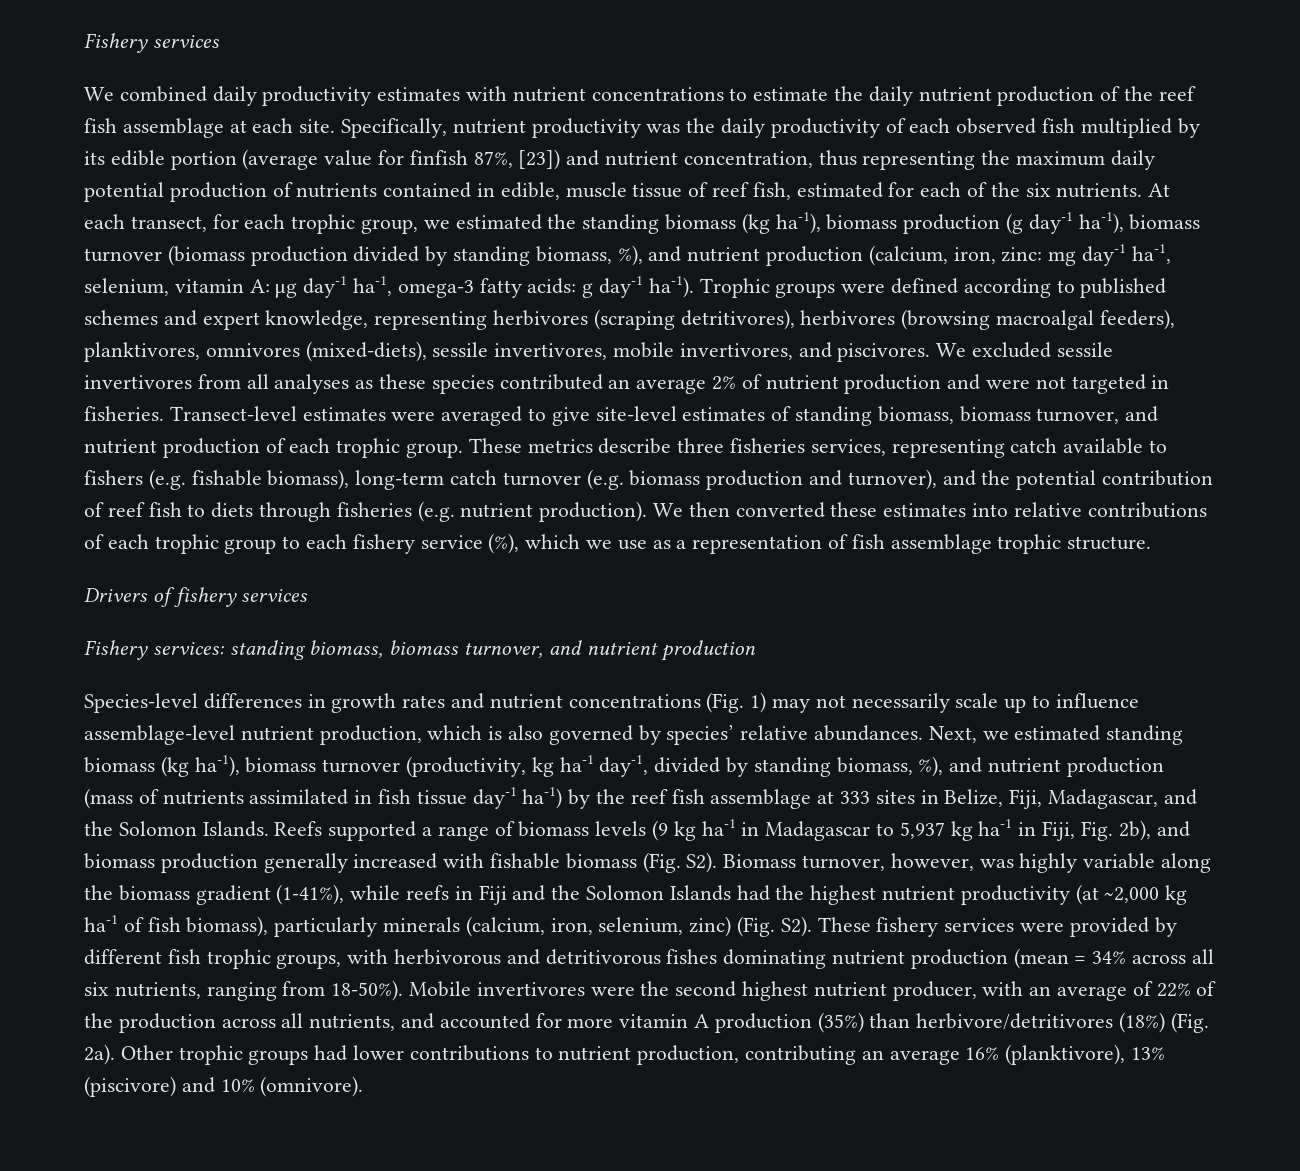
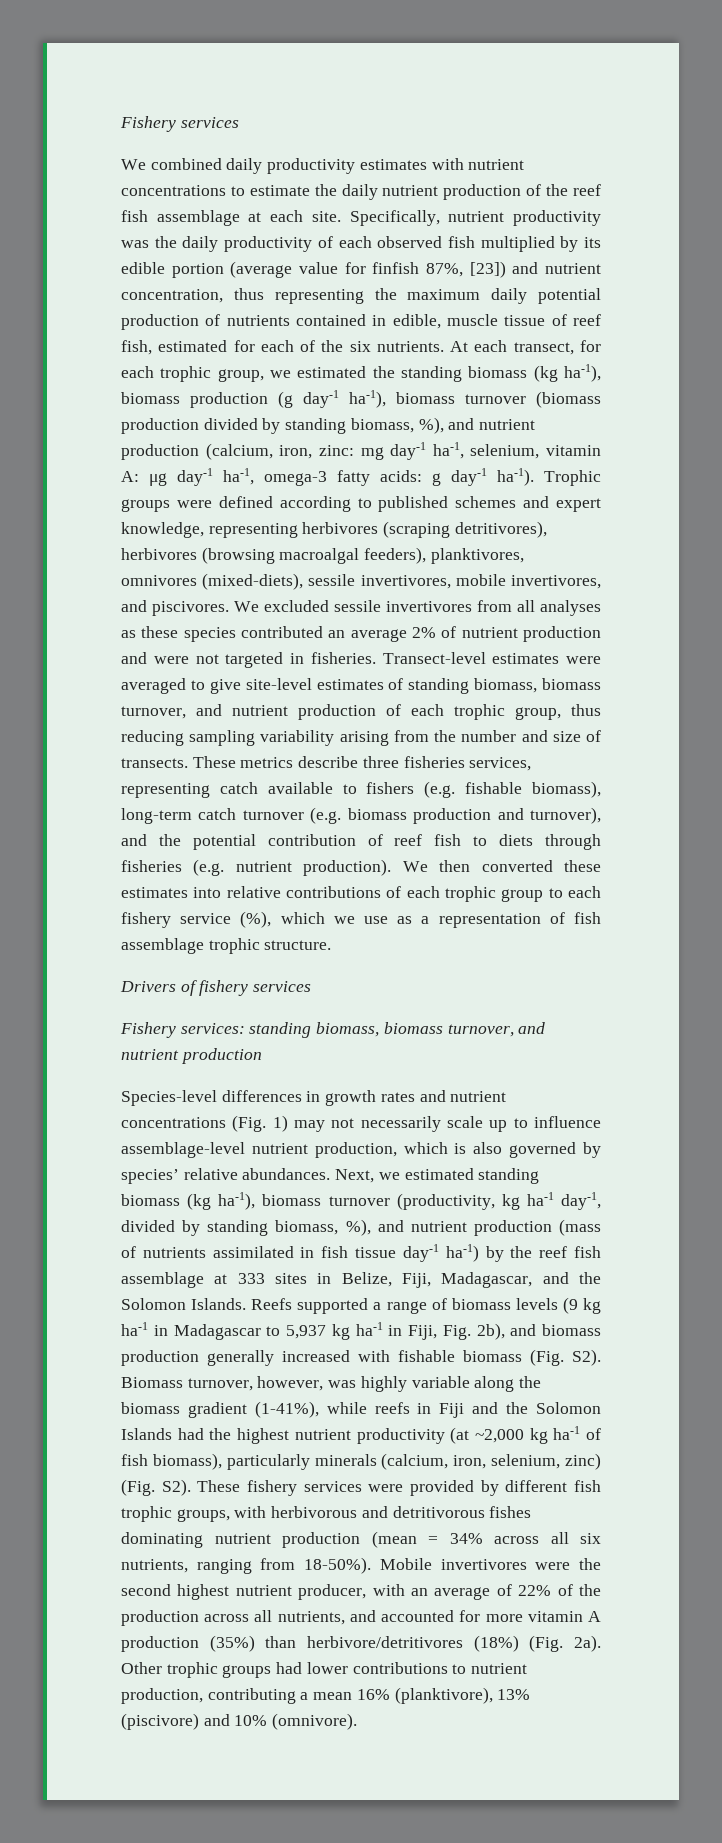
- Transect-level estimates were averaged to give site-level estimates of standing biomass, biomass turnover, and nutrient production of each trophic group.
+ Transect-level estimates were averaged to give site-level estimates of standing biomass, biomass turnover, and nutrient production of each trophic group, thus reducing sampling variability arising from the number and size of transects.
- Other trophic groups had lower contributions to nutrient production, contributing an average 16% (planktivore), 13% (piscivore) and 10% (omnivore).
+ Other trophic groups had lower contributions to nutrient production, contributing a mean 16% (planktivore), 13% (piscivore) and 10% (omnivore).

